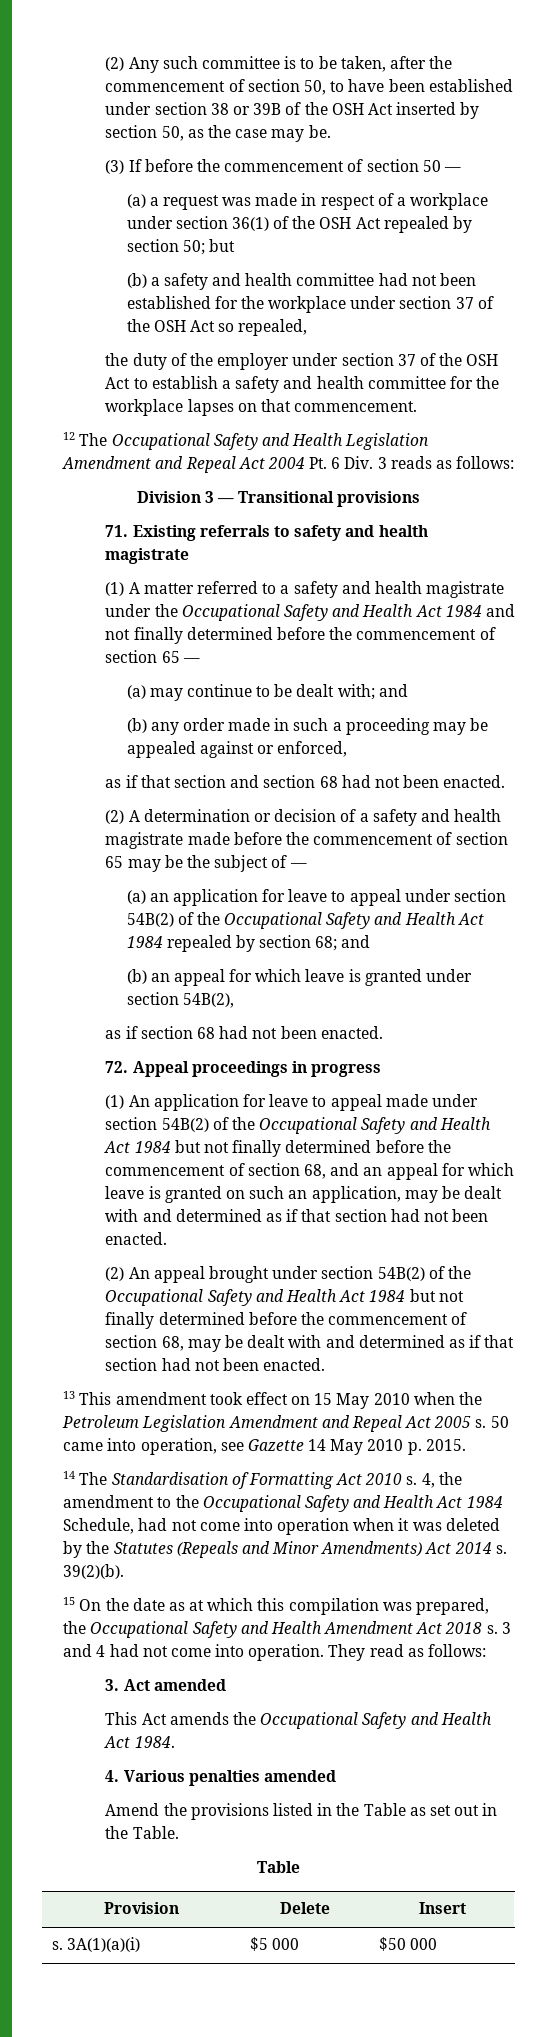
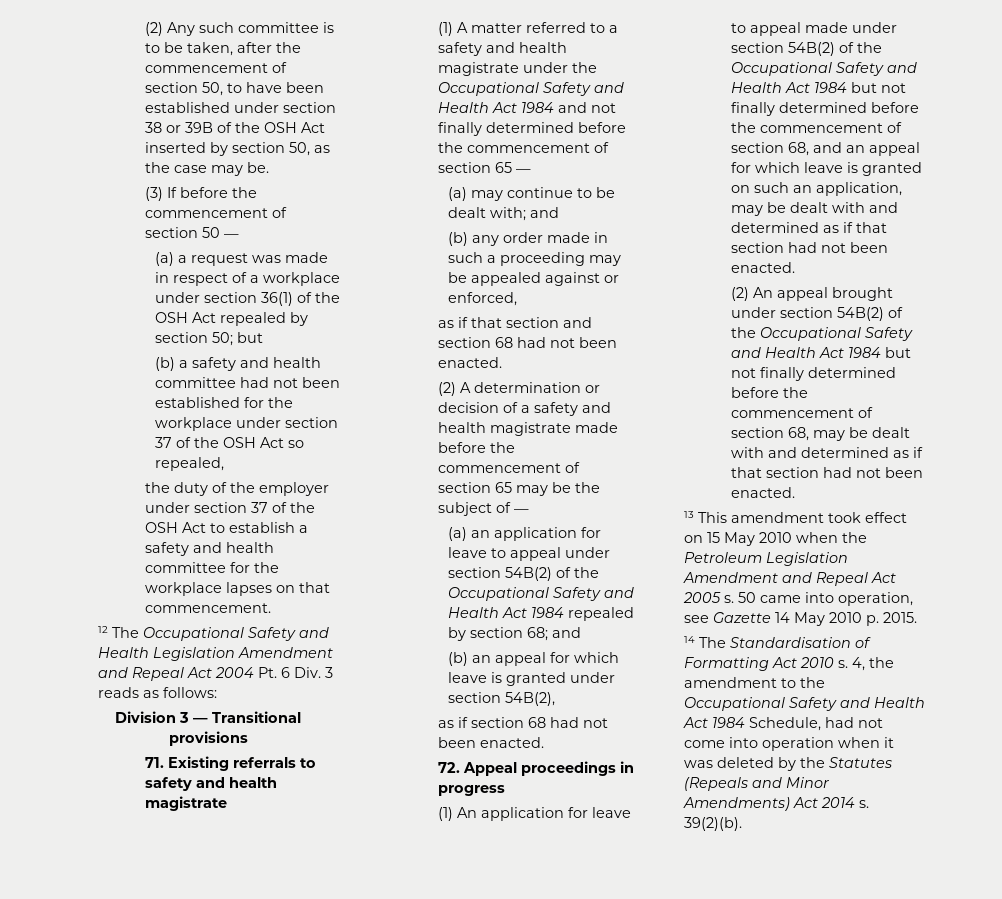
- 15 On the date as at which this compilation was prepared, the Occupational Safety and Health Amendment Act 2018 s. 3 and 4 had not come into operation. They read as follows:
- 3. Act amended
- This Act amends the Occupational Safety and Health Act 1984.
- 4. Various penalties amended
- Amend the provisions listed in the Table as set out in the Table.
- Table
- Provision | Delete | Insert
- s. 3A(1)(a)(i) | $5 000 | $50 000

